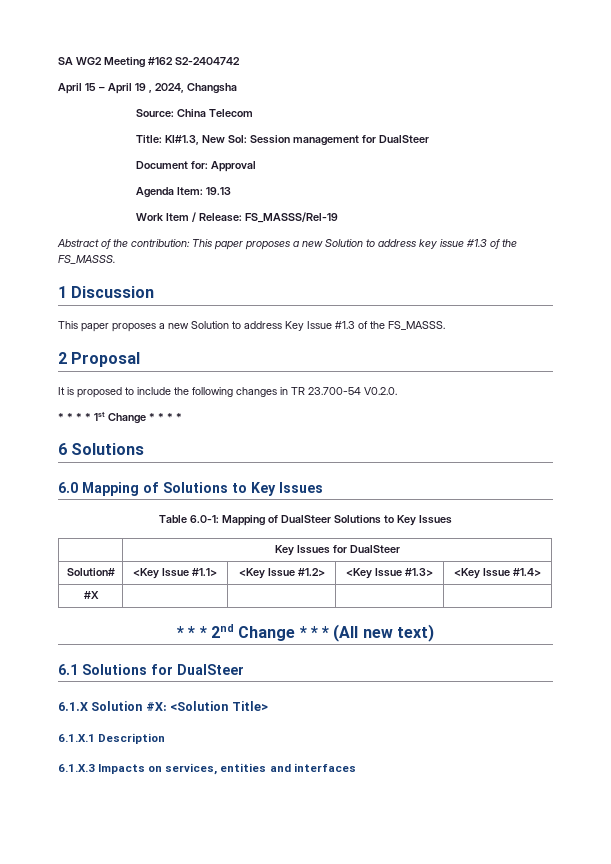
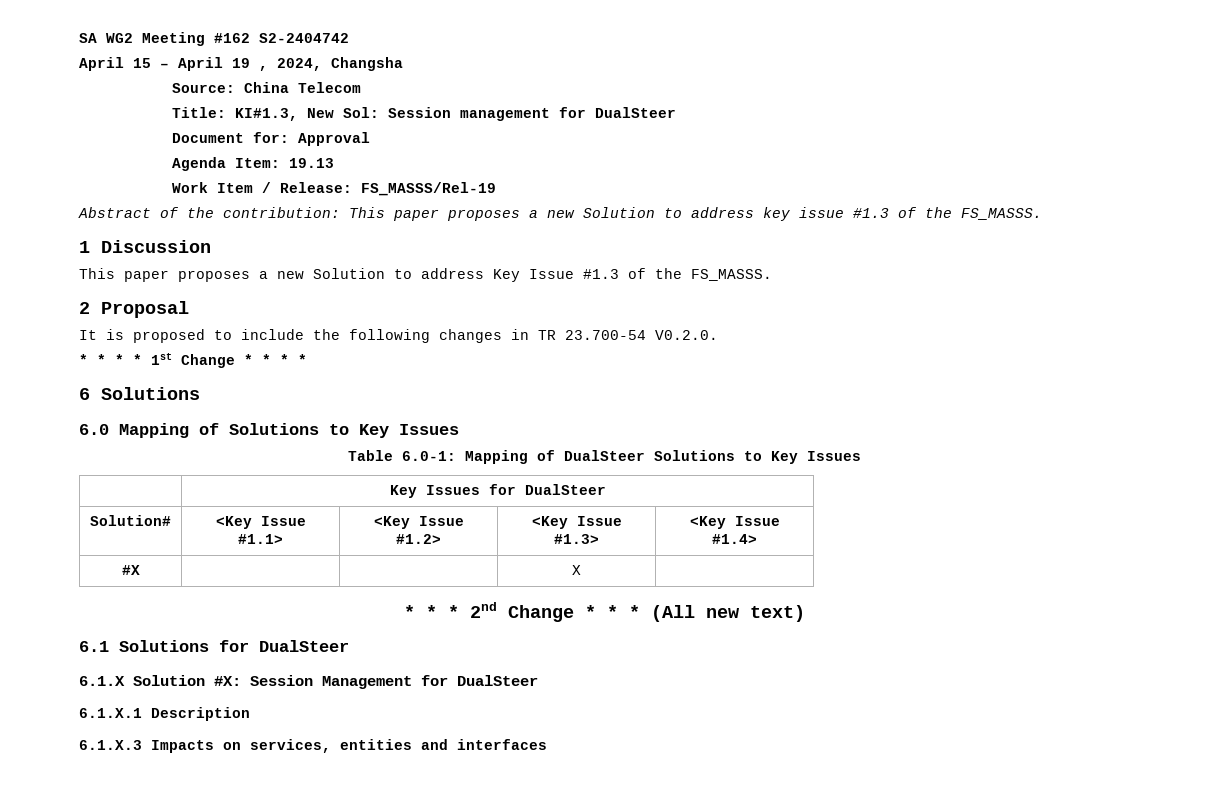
- #X | | | |
+ #X | | | X |
- 6.1.X Solution #X: <Solution Title>
+ 6.1.X Solution #X: Session Management for DualSteer

